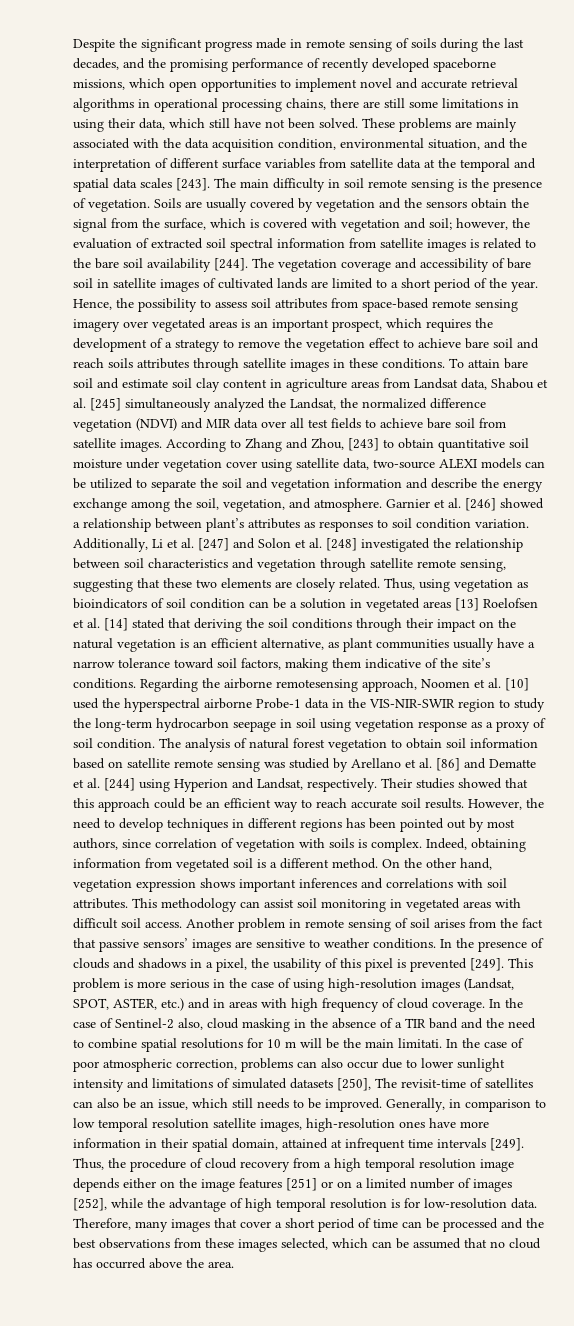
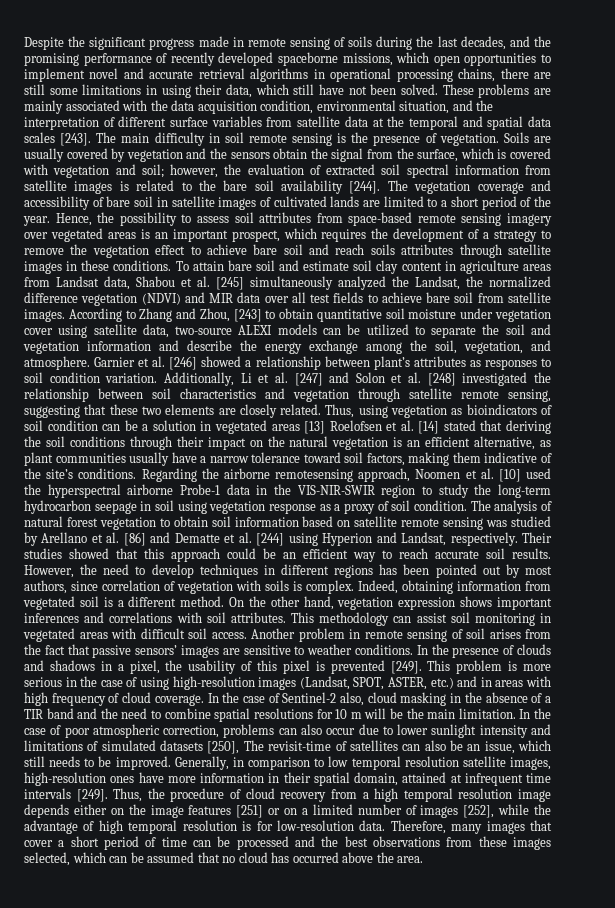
- In the case of Sentinel-2 also, cloud masking in the absence of a TIR band and the need to combine spatial resolutions for 10 m will be the main limitati.
+ In the case of Sentinel-2 also, cloud masking in the absence of a TIR band and the need to combine spatial resolutions for 10 m will be the main limitation.

